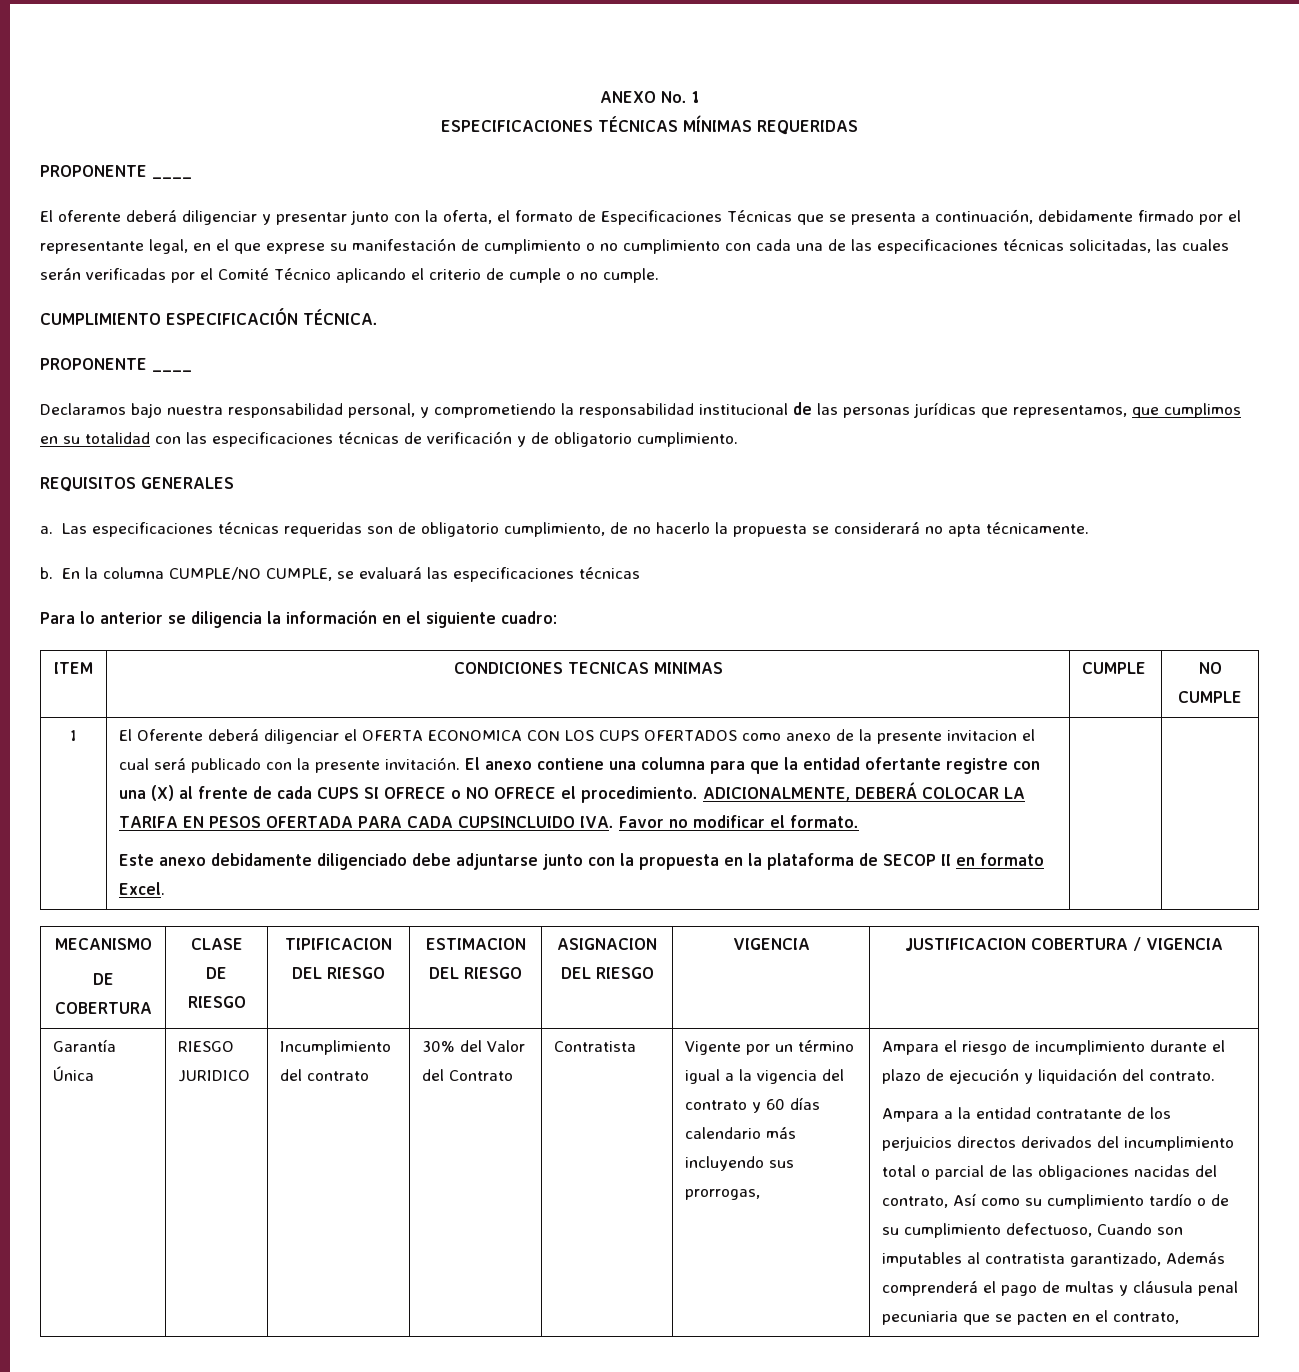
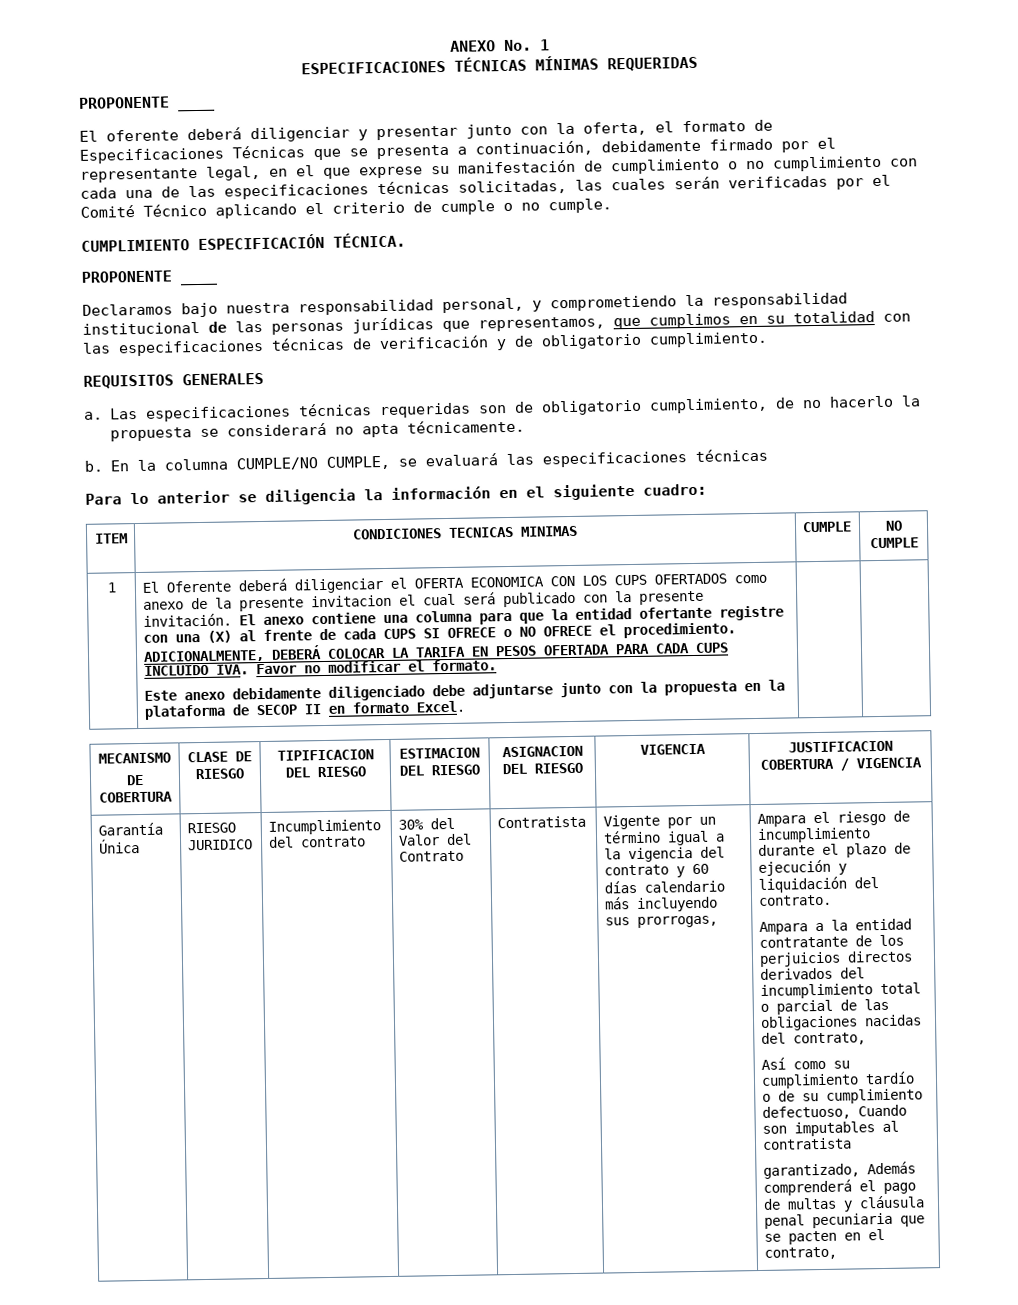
- ADICIONALMENTE, DEBERÁ COLOCAR LA TARIFA EN PESOS OFERTADA PARA CADA CUPSINCLUIDO IVA. Favor no modificar el formato.
+ ADICIONALMENTE, DEBERÁ COLOCAR LA TARIFA EN PESOS OFERTADA PARA CADA CUPS INCLUIDO IVA. Favor no modificar el formato.
- Ampara a la entidad contratante de los perjuicios directos derivados del incumplimiento total o parcial de las obligaciones nacidas del contrato, Así como su cumplimiento tardío o de su cumplimiento defectuoso, Cuando son imputables al contratista garantizado, Además comprenderá el pago de multas y cláusula penal pecuniaria que se pacten en el contrato,
+ Ampara a la entidad contratante de los perjuicios directos derivados del incumplimiento total o parcial de las obligaciones nacidas del contrato,
+ Así como su cumplimiento tardío o de su cumplimiento defectuoso, Cuando son imputables al contratista
+ garantizado, Además comprenderá el pago de multas y cláusula penal pecuniaria que se pacten en el contrato,

